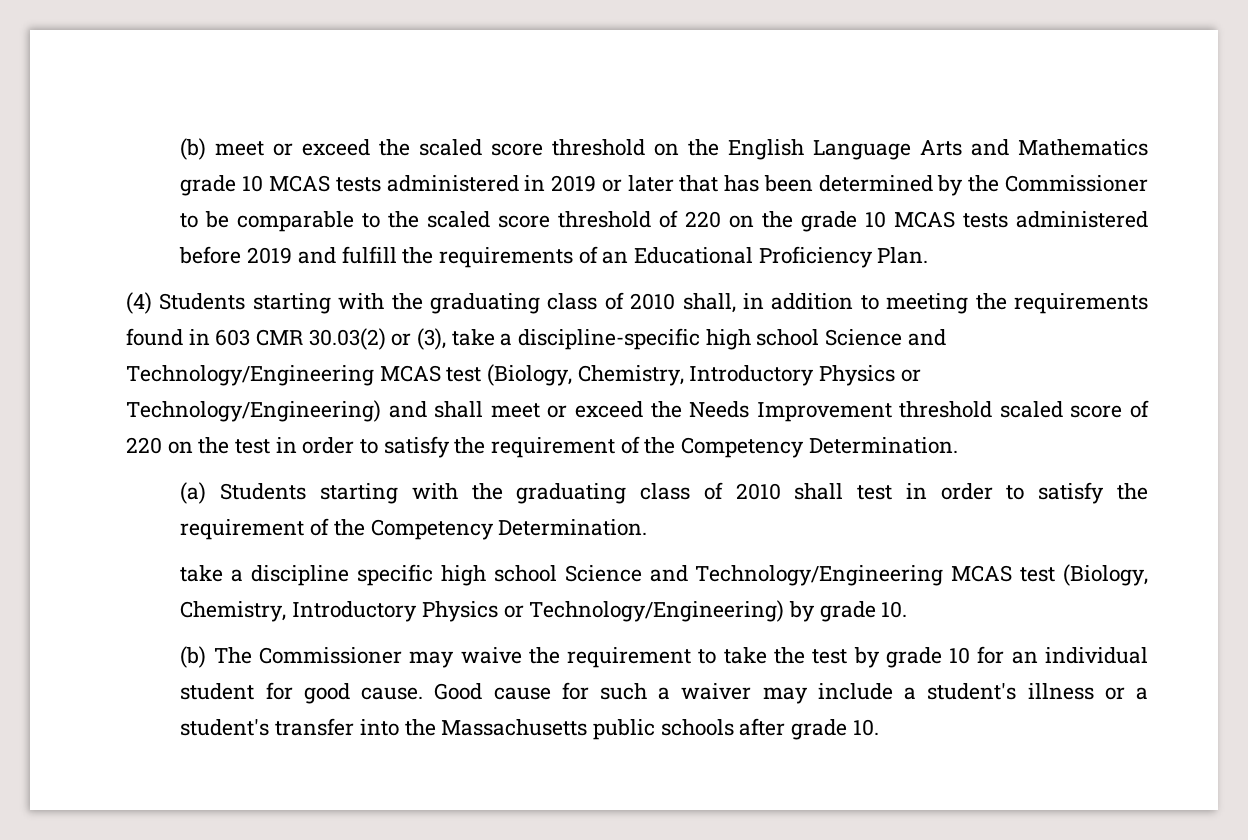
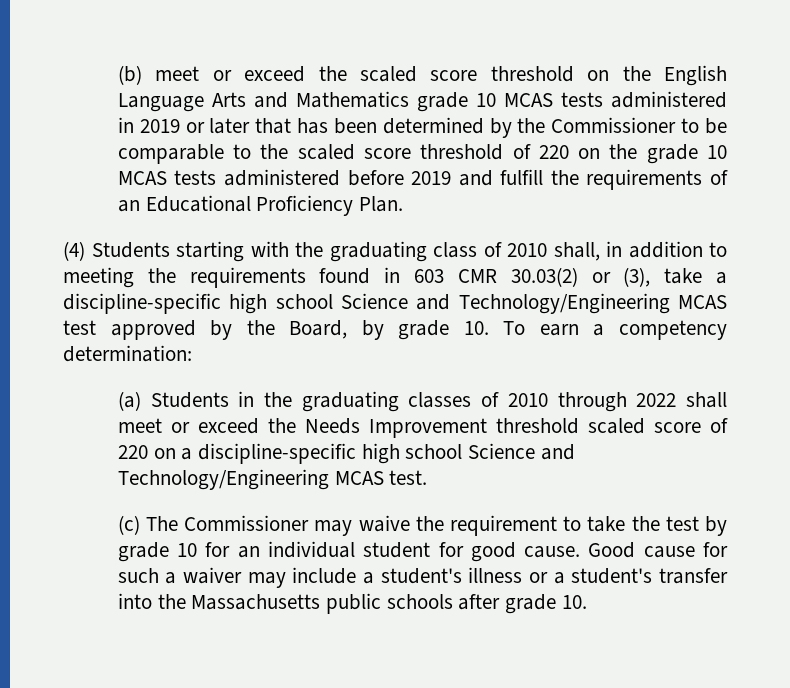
- (4) Students starting with the graduating class of 2010 shall, in addition to meeting the requirements found in 603 CMR 30.03(2) or (3), take a discipline-specific high school Science and Technology/Engineering MCAS test (Biology, Chemistry, Introductory Physics or Technology/Engineering) and shall meet or exceed the Needs Improvement threshold scaled score of 220 on the test in order to satisfy the requirement of the Competency Determination.
- (a) Students starting with the graduating class of 2010 shall test in order to satisfy the requirement of the Competency Determination.
- take a discipline specific high school Science and Technology/Engineering MCAS test (Biology, Chemistry, Introductory Physics or Technology/Engineering) by grade 10.
- (b) The Commissioner may waive the requirement to take the test by grade 10 for an individual student for good cause.
+ (4) Students starting with the graduating class of 2010 shall, in addition to meeting the requirements found in 603 CMR 30.03(2) or (3), take a discipline-specific high school Science and Technology/Engineering MCAS test approved by the Board, by grade 10. To earn a competency determination:
+ (a) Students in the graduating classes of 2010 through 2022 shall meet or exceed the Needs Improvement threshold scaled score of 220 on a discipline-specific high school Science and Technology/Engineering MCAS test.
+ (c) The Commissioner may waive the requirement to take the test by grade 10 for an individual student for good cause.

